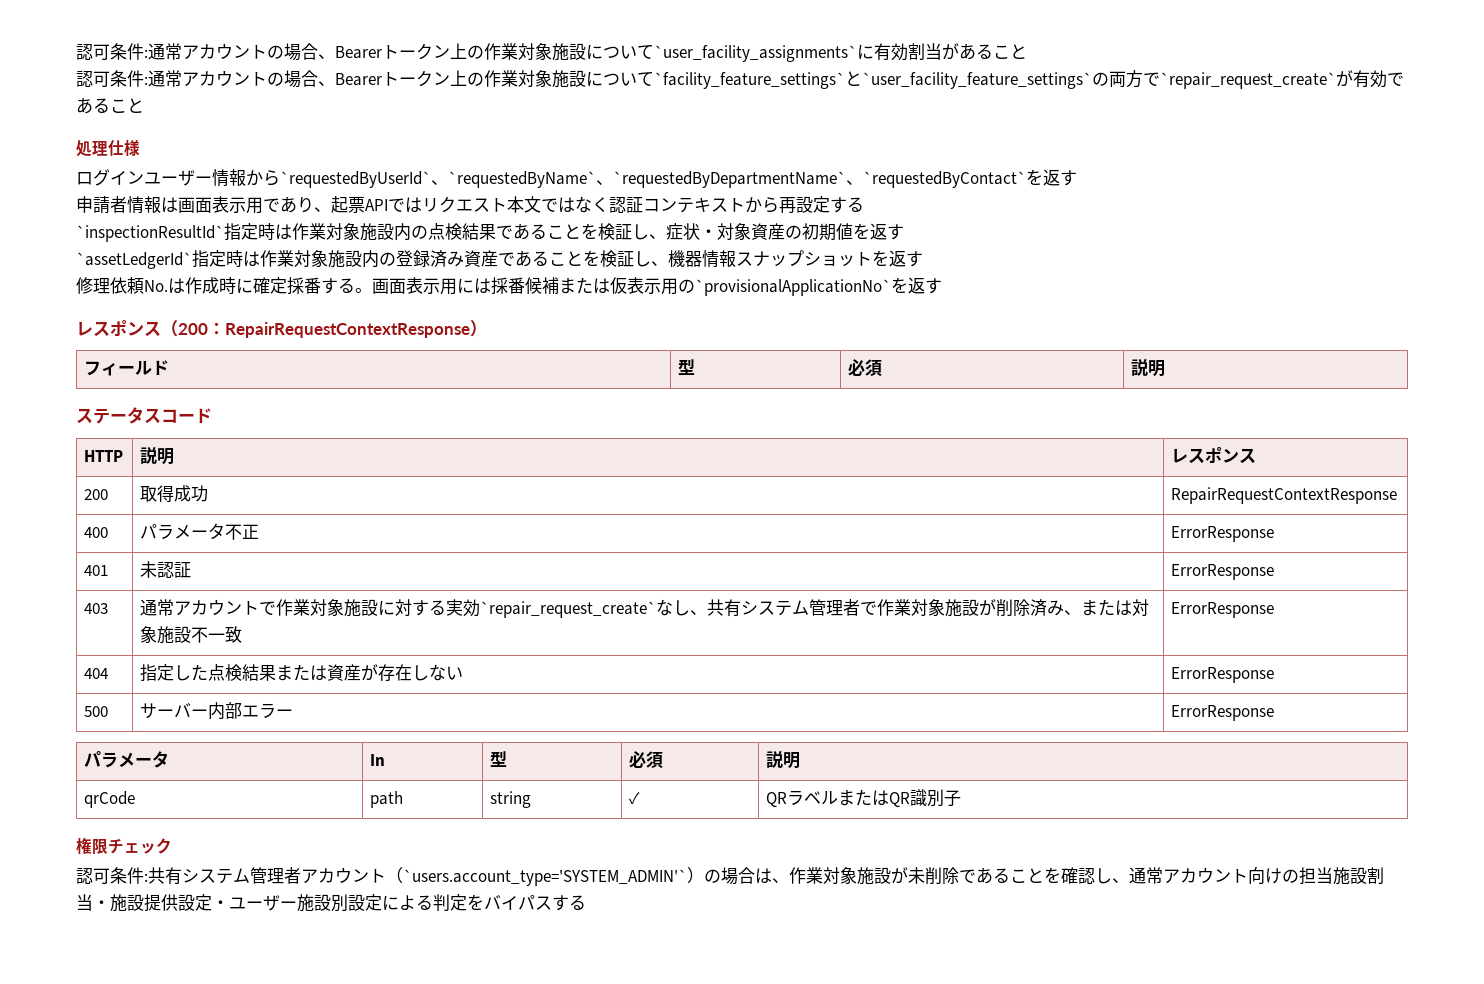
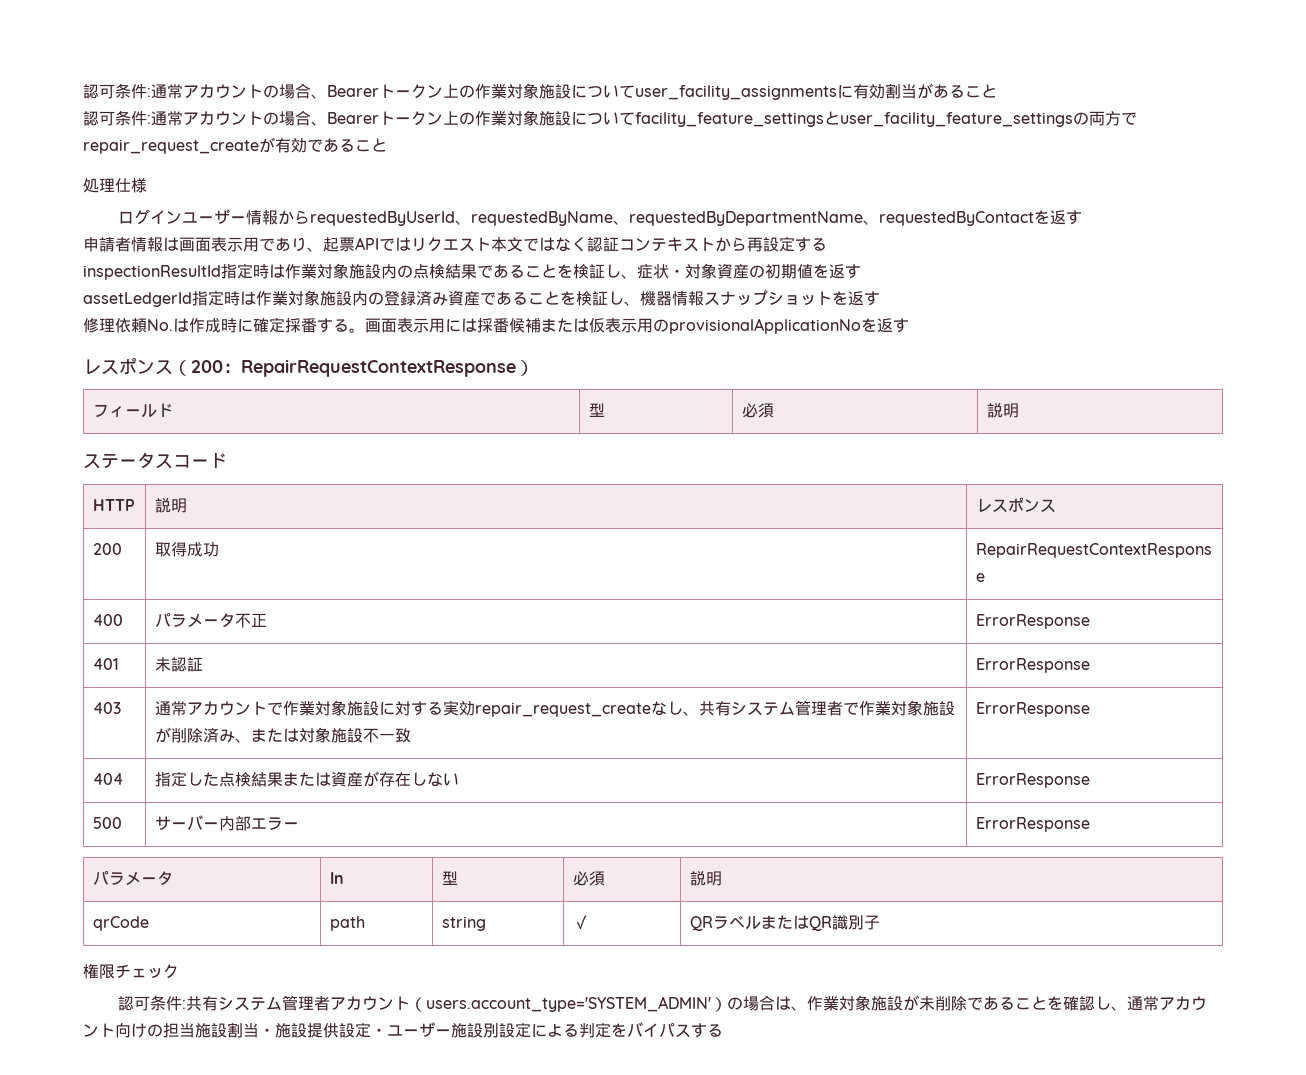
- 認可条件:通常アカウントの場合、Bearerトークン上の作業対象施設について`user_facility_assignments`に有効割当があること
+ 認可条件:通常アカウントの場合、Bearerトークン上の作業対象施設についてuser_facility_assignmentsに有効割当があること
- 認可条件:通常アカウントの場合、Bearerトークン上の作業対象施設について`facility_feature_settings`と`user_facility_feature_settings`の両方で`repair_request_create`が有効であること
+ 認可条件:通常アカウントの場合、Bearerトークン上の作業対象施設についてfacility_feature_settingsとuser_facility_feature_settingsの両方でrepair_request_createが有効であること
- ログインユーザー情報から`requestedByUserId`、`requestedByName`、`requestedByDepartmentName`、`requestedByContact`を返す
+ ログインユーザー情報からrequestedByUserId、requestedByName、requestedByDepartmentName、requestedByContactを返す
- `inspectionResultId`指定時は作業対象施設内の点検結果であることを検証し、症状・対象資産の初期値を返す
+ inspectionResultId指定時は作業対象施設内の点検結果であることを検証し、症状・対象資産の初期値を返す
- `assetLedgerId`指定時は作業対象施設内の登録済み資産であることを検証し、機器情報スナップショットを返す
+ assetLedgerId指定時は作業対象施設内の登録済み資産であることを検証し、機器情報スナップショットを返す
- 画面表示用には採番候補または仮表示用の`provisionalApplicationNo`を返す
+ 画面表示用には採番候補または仮表示用のprovisionalApplicationNoを返す
- 403 | 通常アカウントで作業対象施設に対する実効`repair_request_create`なし、共有システム管理者で作業対象施設が削除済み、または対象施設不一致 | ErrorResponse
+ 403 | 通常アカウントで作業対象施設に対する実効repair_request_createなし、共有システム管理者で作業対象施設が削除済み、または対象施設不一致 | ErrorResponse
- 認可条件:共有システム管理者アカウント（`users.account_type='SYSTEM_ADMIN'`）の場合は、作業対象施設が未削除であることを確認し、通常アカウント向けの担当施設割当・施設提供設定・ユーザー施設別設定による判定をバイパスする
+ 認可条件:共有システム管理者アカウント（users.account_type='SYSTEM_ADMIN'）の場合は、作業対象施設が未削除であることを確認し、通常アカウント向けの担当施設割当・施設提供設定・ユーザー施設別設定による判定をバイパスする

